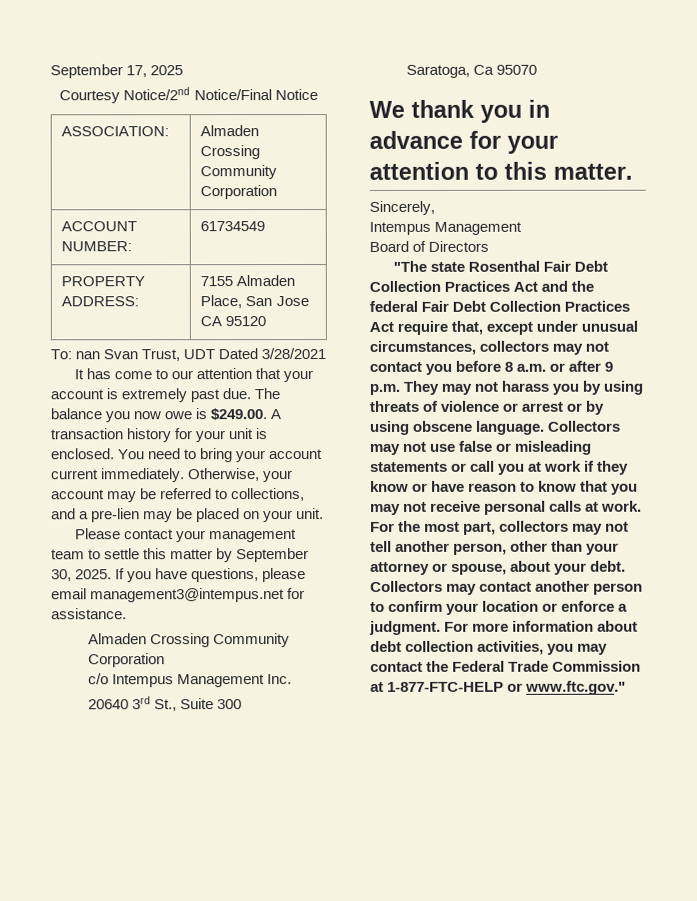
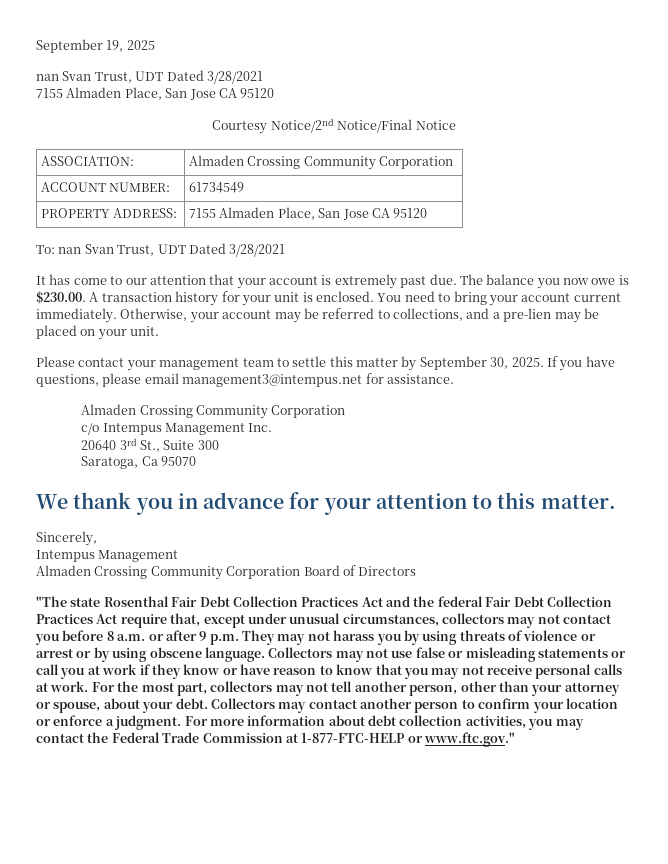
- September 17, 2025
+ September 19, 2025
+ nan Svan Trust, UDT Dated 3/28/2021
+ 7155 Almaden Place, San Jose CA 95120
- The balance you now owe is $249.00. A transaction history for your unit is enclosed.
+ The balance you now owe is $230.00. A transaction history for your unit is enclosed.
- Board of Directors
+ Almaden Crossing Community Corporation Board of Directors

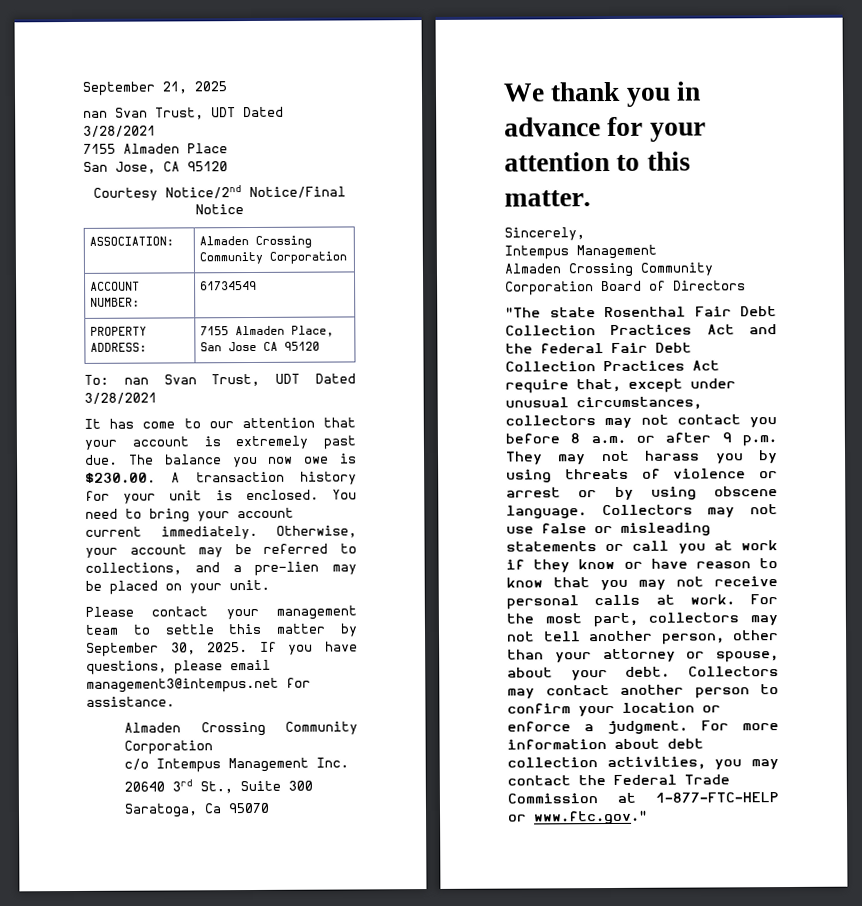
- September 19, 2025
+ September 21, 2025
  nan Svan Trust, UDT Dated 3/28/2021
- 7155 Almaden Place, San Jose CA 95120
+ 7155 Almaden Place
+ San Jose, CA 95120

